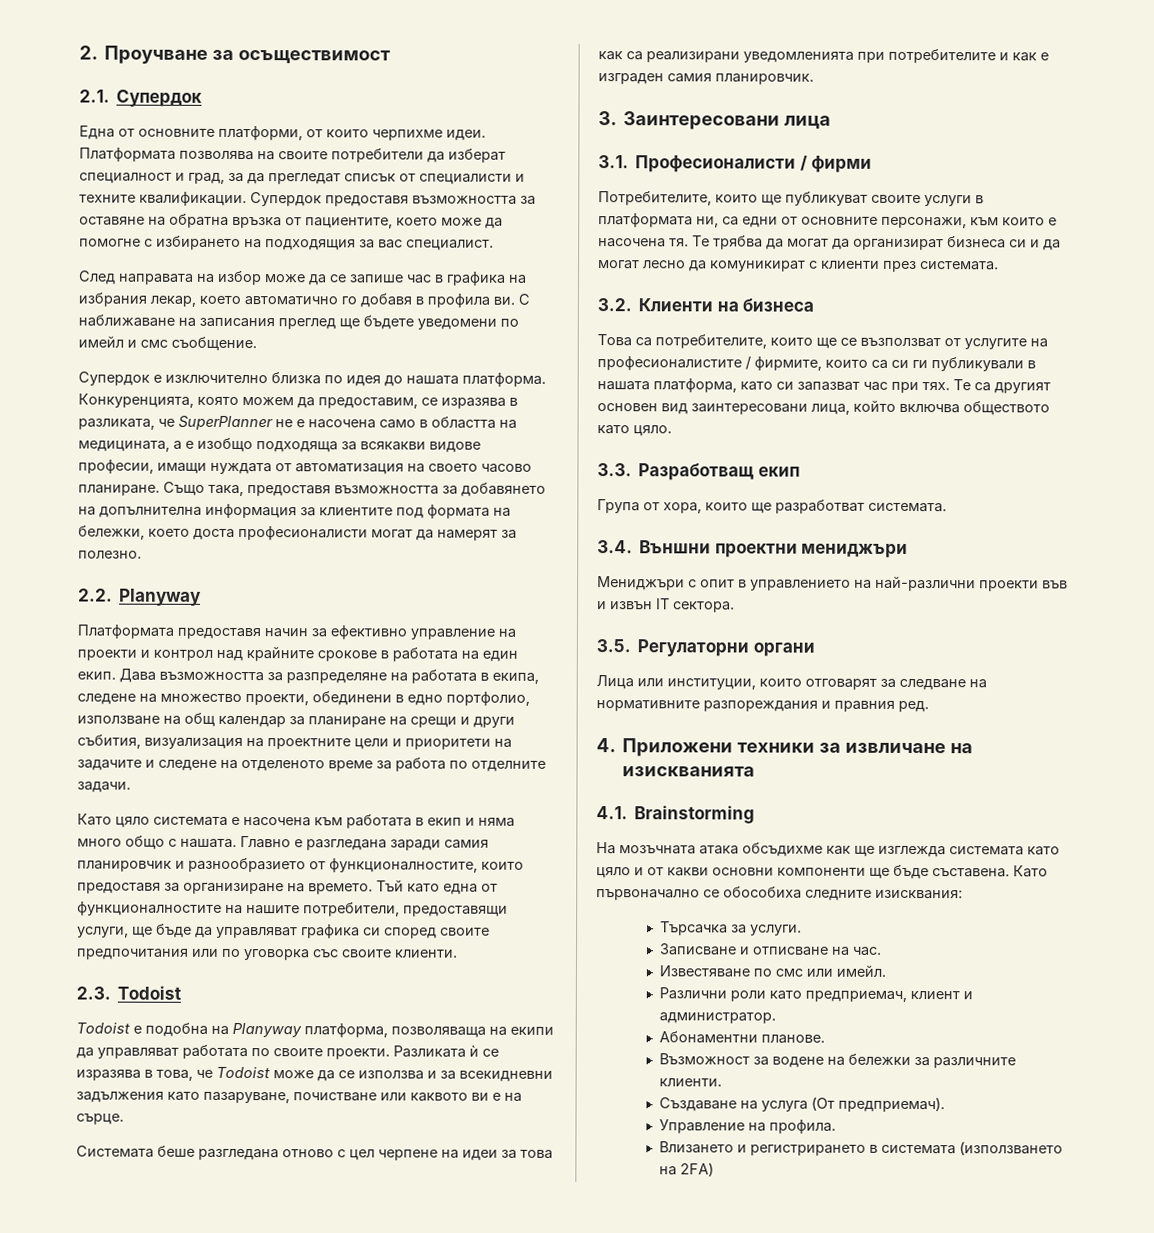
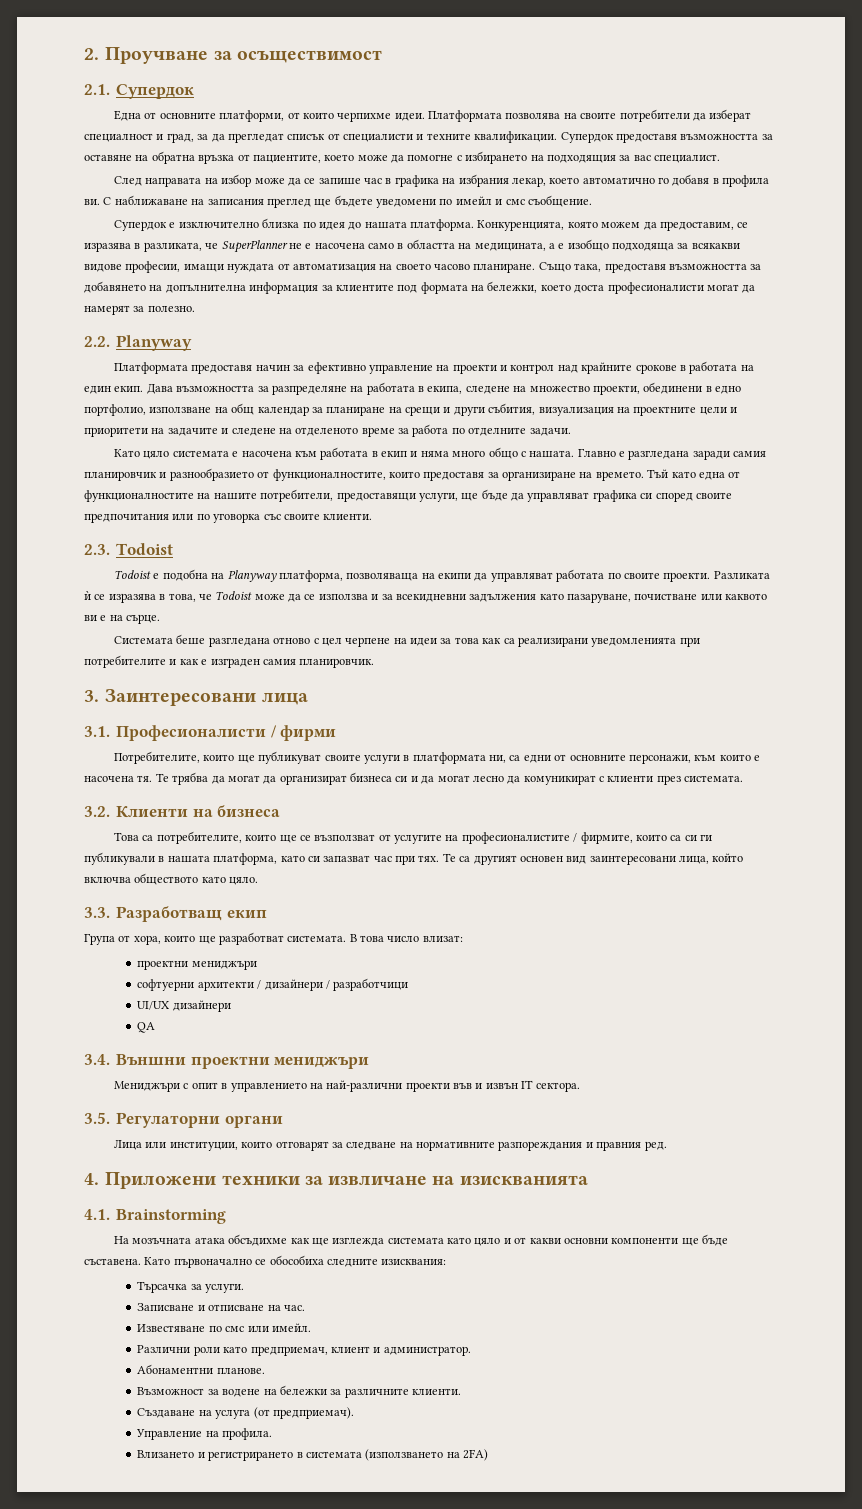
+ В това число влизат:
+ проектни мениджъри
+ софтуерни архитекти / дизайнери / разработчици
+ UI/UX дизайнери
+ QA
- Създаване на услуга (От предприемач).
+ Създаване на услуга (от предприемач).

